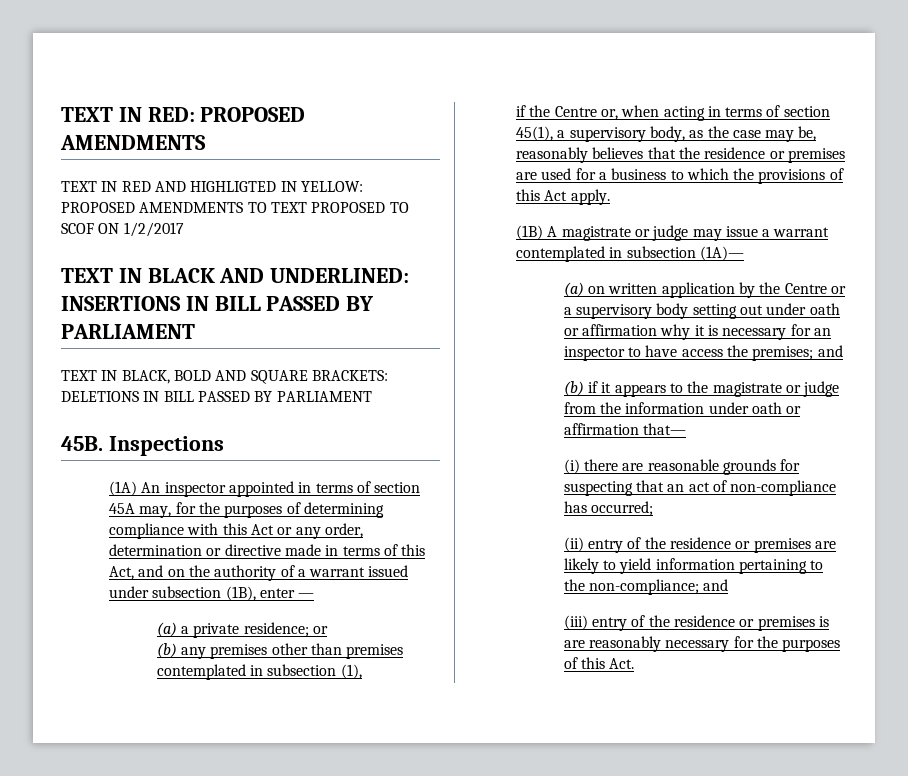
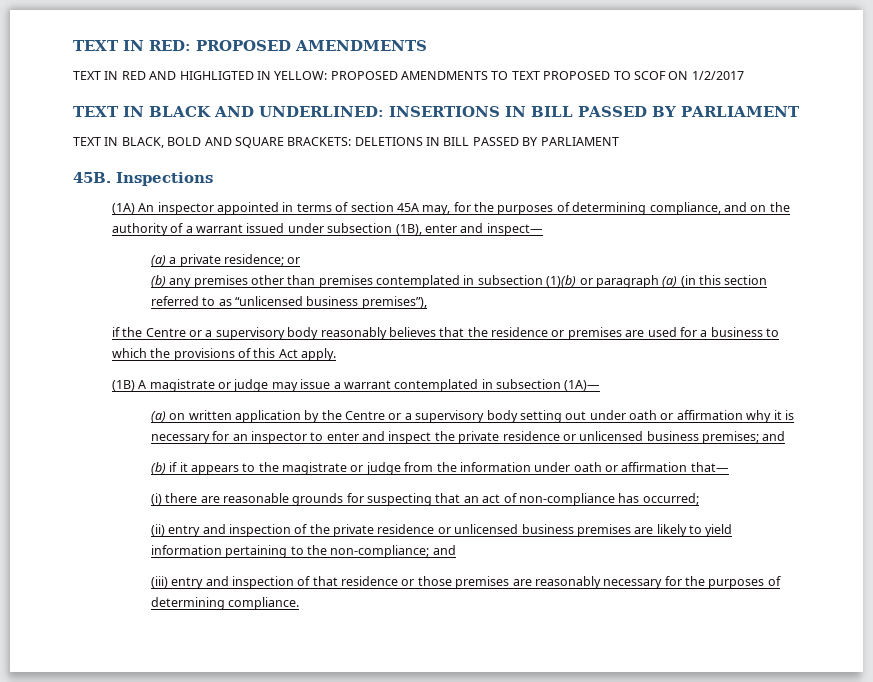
- (1A) An inspector appointed in terms of section 45A may, for the purposes of determining compliance with this Act or any order, determination or directive made in terms of this Act, and on the authority of a warrant issued under subsection (1B), enter —
+ (1A) An inspector appointed in terms of section 45A may, for the purposes of determining compliance, and on the authority of a warrant issued under subsection (1B), enter and inspect—
- (b) any premises other than premises contemplated in subsection (1),
- if the Centre or, when acting in terms of section 45(1), a supervisory body, as the case may be, reasonably believes that the residence or premises are used for a business to which the provisions of this Act apply.
+ (b) any premises other than premises contemplated in subsection (1)(b) or paragraph (a) (in this section referred to as “unlicensed business premises”),
+ if the Centre or a supervisory body reasonably believes that the residence or premises are used for a business to which the provisions of this Act apply.
- (a) on written application by the Centre or a supervisory body setting out under oath or affirmation why it is necessary for an inspector to have access the premises; and
+ (a) on written application by the Centre or a supervisory body setting out under oath or affirmation why it is necessary for an inspector to enter and inspect the private residence or unlicensed business premises; and
- (ii) entry of the residence or premises are likely to yield information pertaining to the non-compliance; and
+ (ii) entry and inspection of the private residence or unlicensed business premises are likely to yield information pertaining to the non-compliance; and
- (iii) entry of the residence or premises is are reasonably necessary for the purposes of this Act.
+ (iii) entry and inspection of that residence or those premises are reasonably necessary for the purposes of determining compliance.

